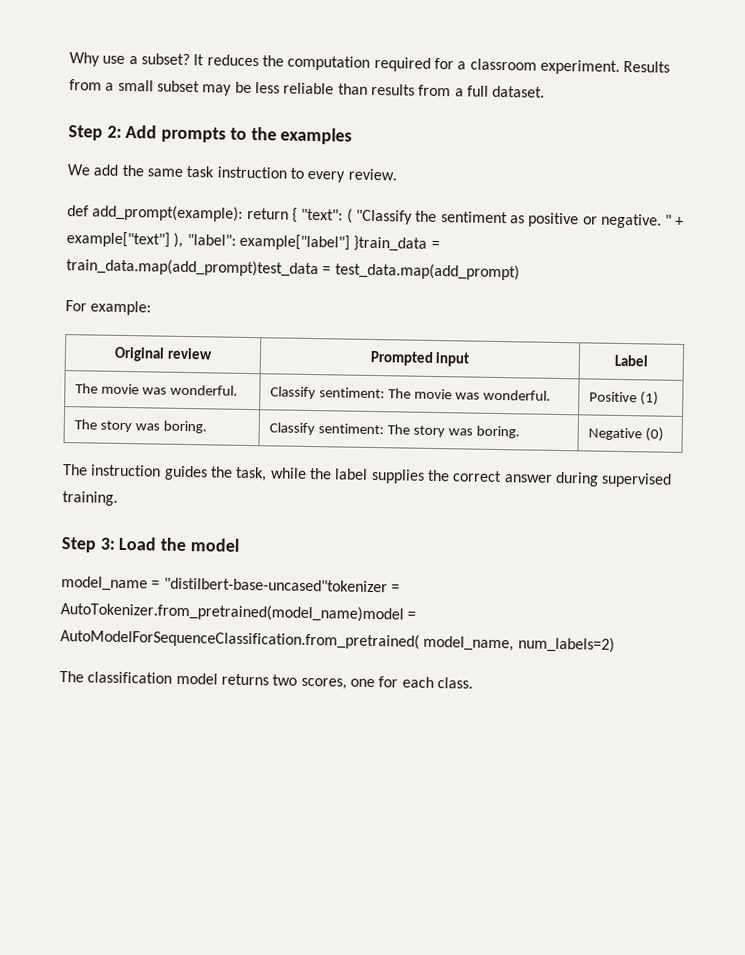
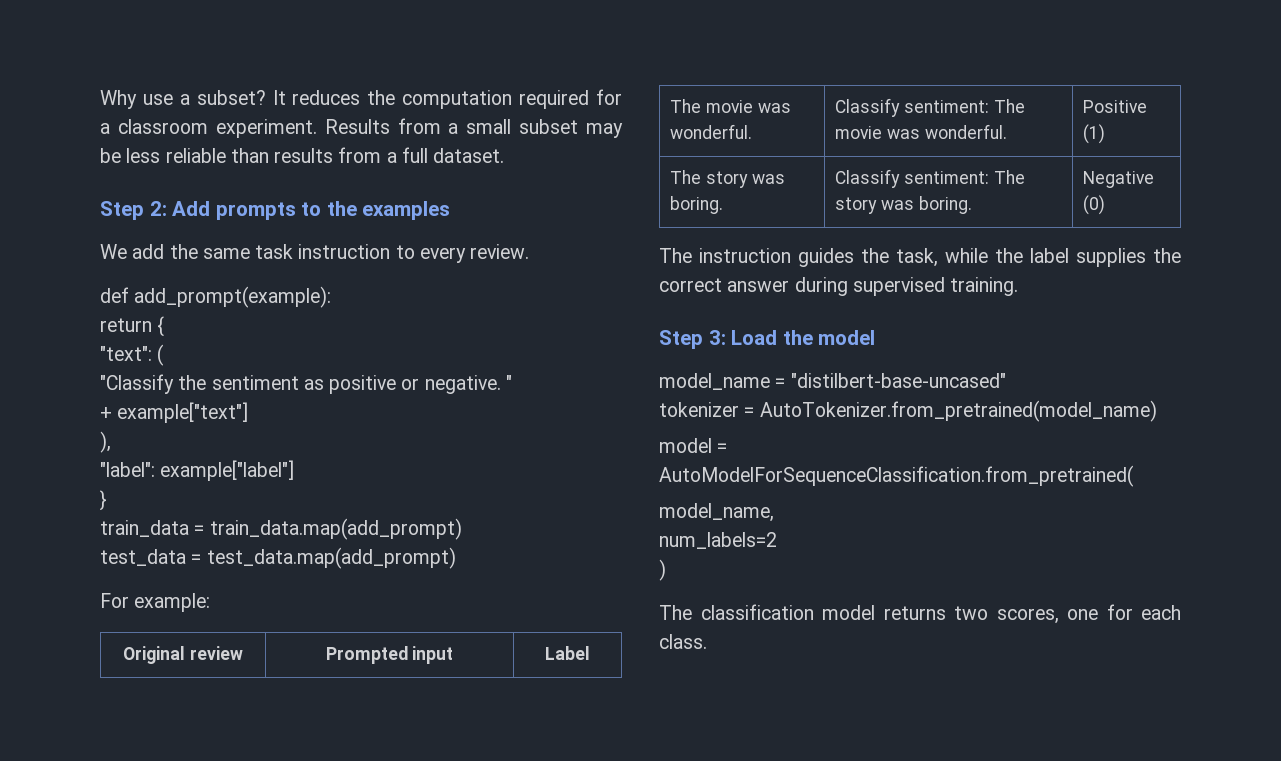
- def add_prompt(example): return { "text": ( "Classify the sentiment as positive or negative.
+ def add_prompt(example):
+ return {
+ "text": (
+ "Classify the sentiment as positive or negative.
- " + example["text"] ), "label": example["label"] }train_data = train_data.map(add_prompt)test_data = test_data.map(add_prompt)
+ "
+ + example["text"]
+ ),
+ "label": example["label"]
+ }
+ train_data = train_data.map(add_prompt)
+ test_data = test_data.map(add_prompt)
- model_name = "distilbert-base-uncased"tokenizer = AutoTokenizer.from_pretrained(model_name)model = AutoModelForSequenceClassification.from_pretrained( model_name, num_labels=2)
+ model_name = "distilbert-base-uncased"
+ tokenizer = AutoTokenizer.from_pretrained(model_name)
+ model = AutoModelForSequenceClassification.from_pretrained(
+ model_name,
+ num_labels=2
+ )

